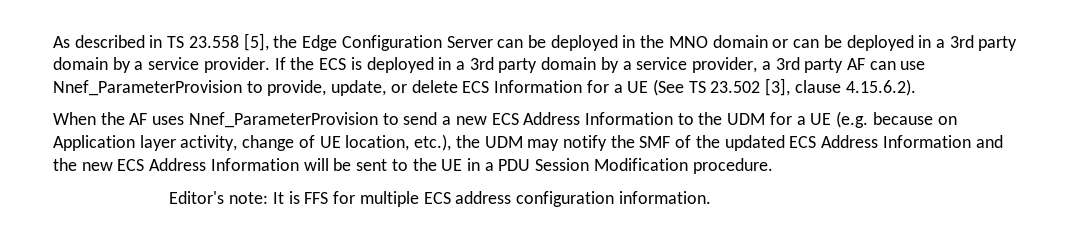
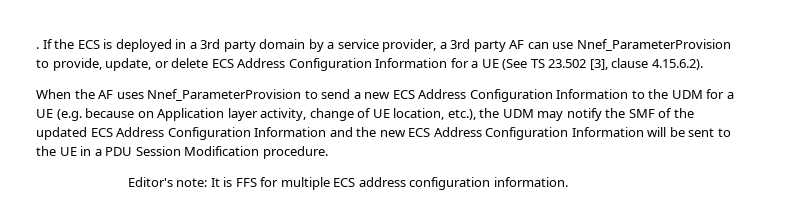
- As described in TS 23.558 [5], the Edge Configuration Server can be deployed in the MNO domain or can be deployed in a 3rd party domain by a service provider.
+ .
- If the ECS is deployed in a 3rd party domain by a service provider, a 3rd party AF can use Nnef_ParameterProvision to provide, update, or delete ECS Information for a UE (See TS 23.502 [3], clause 4.15.6.2).
+ If the ECS is deployed in a 3rd party domain by a service provider, a 3rd party AF can use Nnef_ParameterProvision to provide, update, or delete ECS Address Configuration Information for a UE (See TS 23.502 [3], clause 4.15.6.2).
- When the AF uses Nnef_ParameterProvision to send a new ECS Address Information to the UDM for a UE (e.g. because on Application layer activity, change of UE location, etc.), the UDM may notify the SMF of the updated ECS Address Information and the new ECS Address Information will be sent to the UE in a PDU Session Modification procedure.
+ When the AF uses Nnef_ParameterProvision to send a new ECS Address Configuration Information to the UDM for a UE (e.g. because on Application layer activity, change of UE location, etc.), the UDM may notify the SMF of the updated ECS Address Configuration Information and the new ECS Address Configuration Information will be sent to the UE in a PDU Session Modification procedure.

